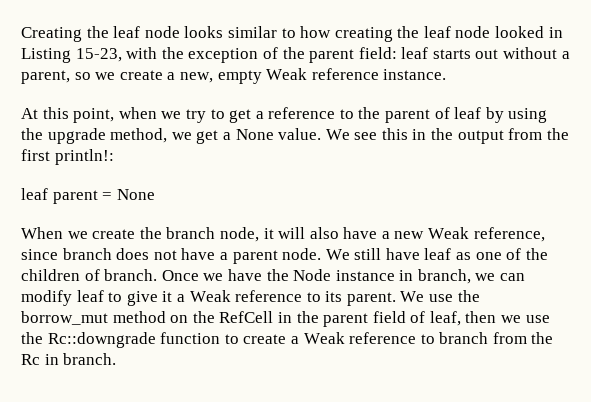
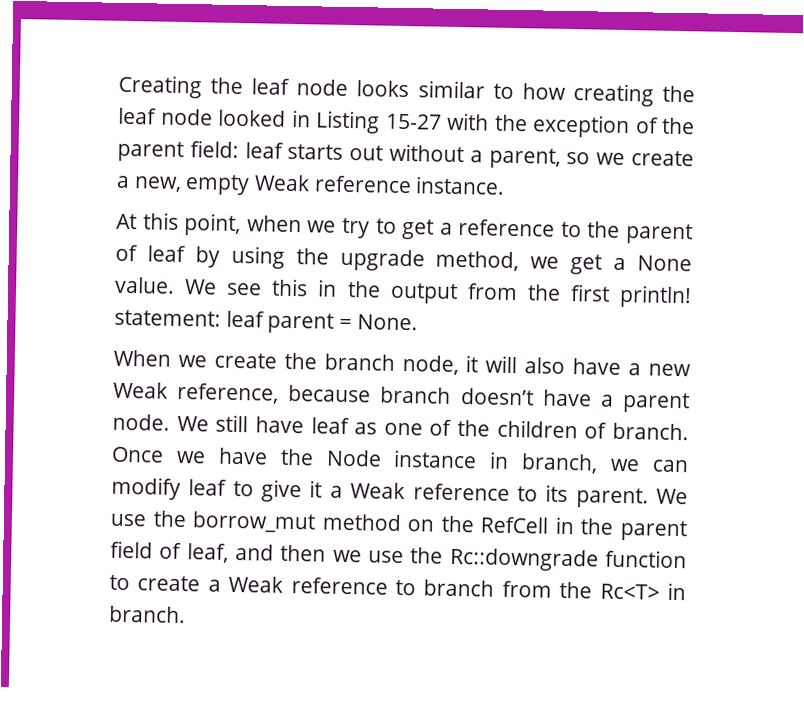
- Creating the leaf node looks similar to how creating the leaf node looked in Listing 15-23, with the exception of the parent field: leaf starts out without a parent, so we create a new, empty Weak reference instance.
+ Creating the leaf node looks similar to how creating the leaf node looked in Listing 15-27 with the exception of the parent field: leaf starts out without a parent, so we create a new, empty Weak reference instance.
- We see this in the output from the first println!:
- leaf parent = None
+ We see this in the output from the first println! statement: leaf parent = None.
- When we create the branch node, it will also have a new Weak reference, since branch does not have a parent node.
+ When we create the branch node, it will also have a new Weak reference, because branch doesn’t have a parent node.
- We use the borrow_mut method on the RefCell in the parent field of leaf, then we use the Rc::downgrade function to create a Weak reference to branch from the Rc in branch.
+ We use the borrow_mut method on the RefCell in the parent field of leaf, and then we use the Rc::downgrade function to create a Weak reference to branch from the Rc<T> in branch.

